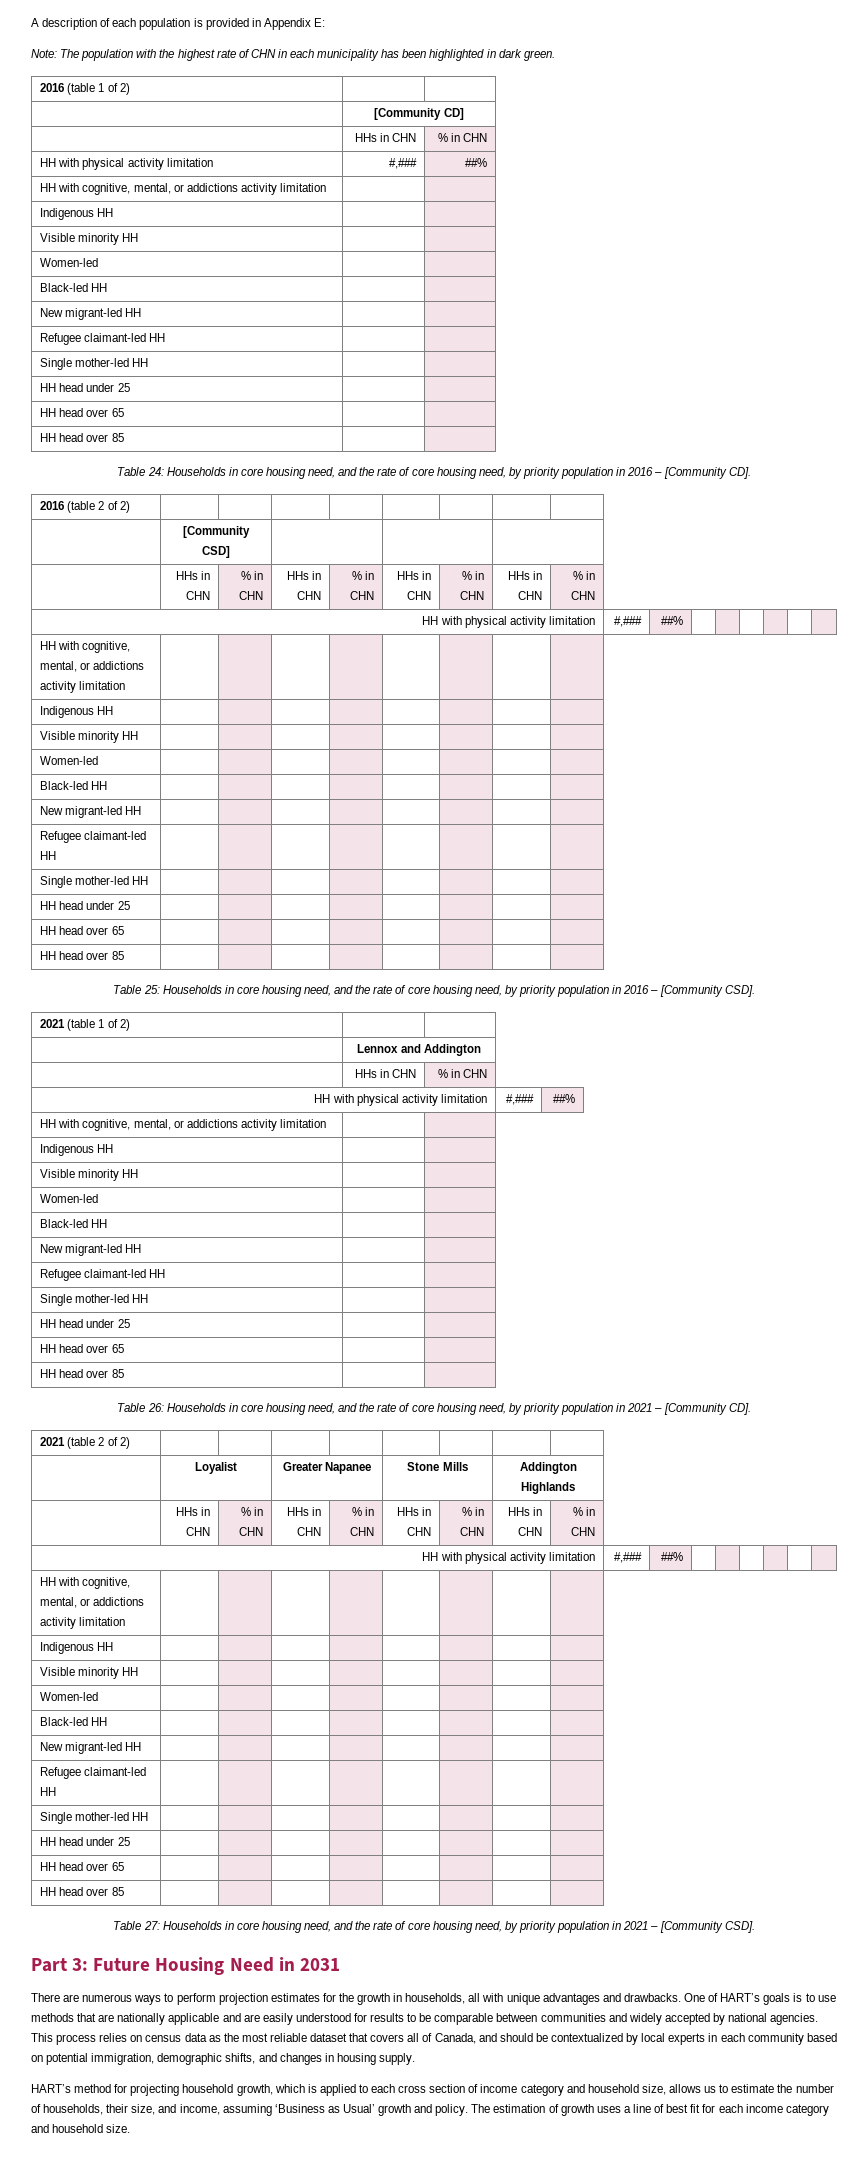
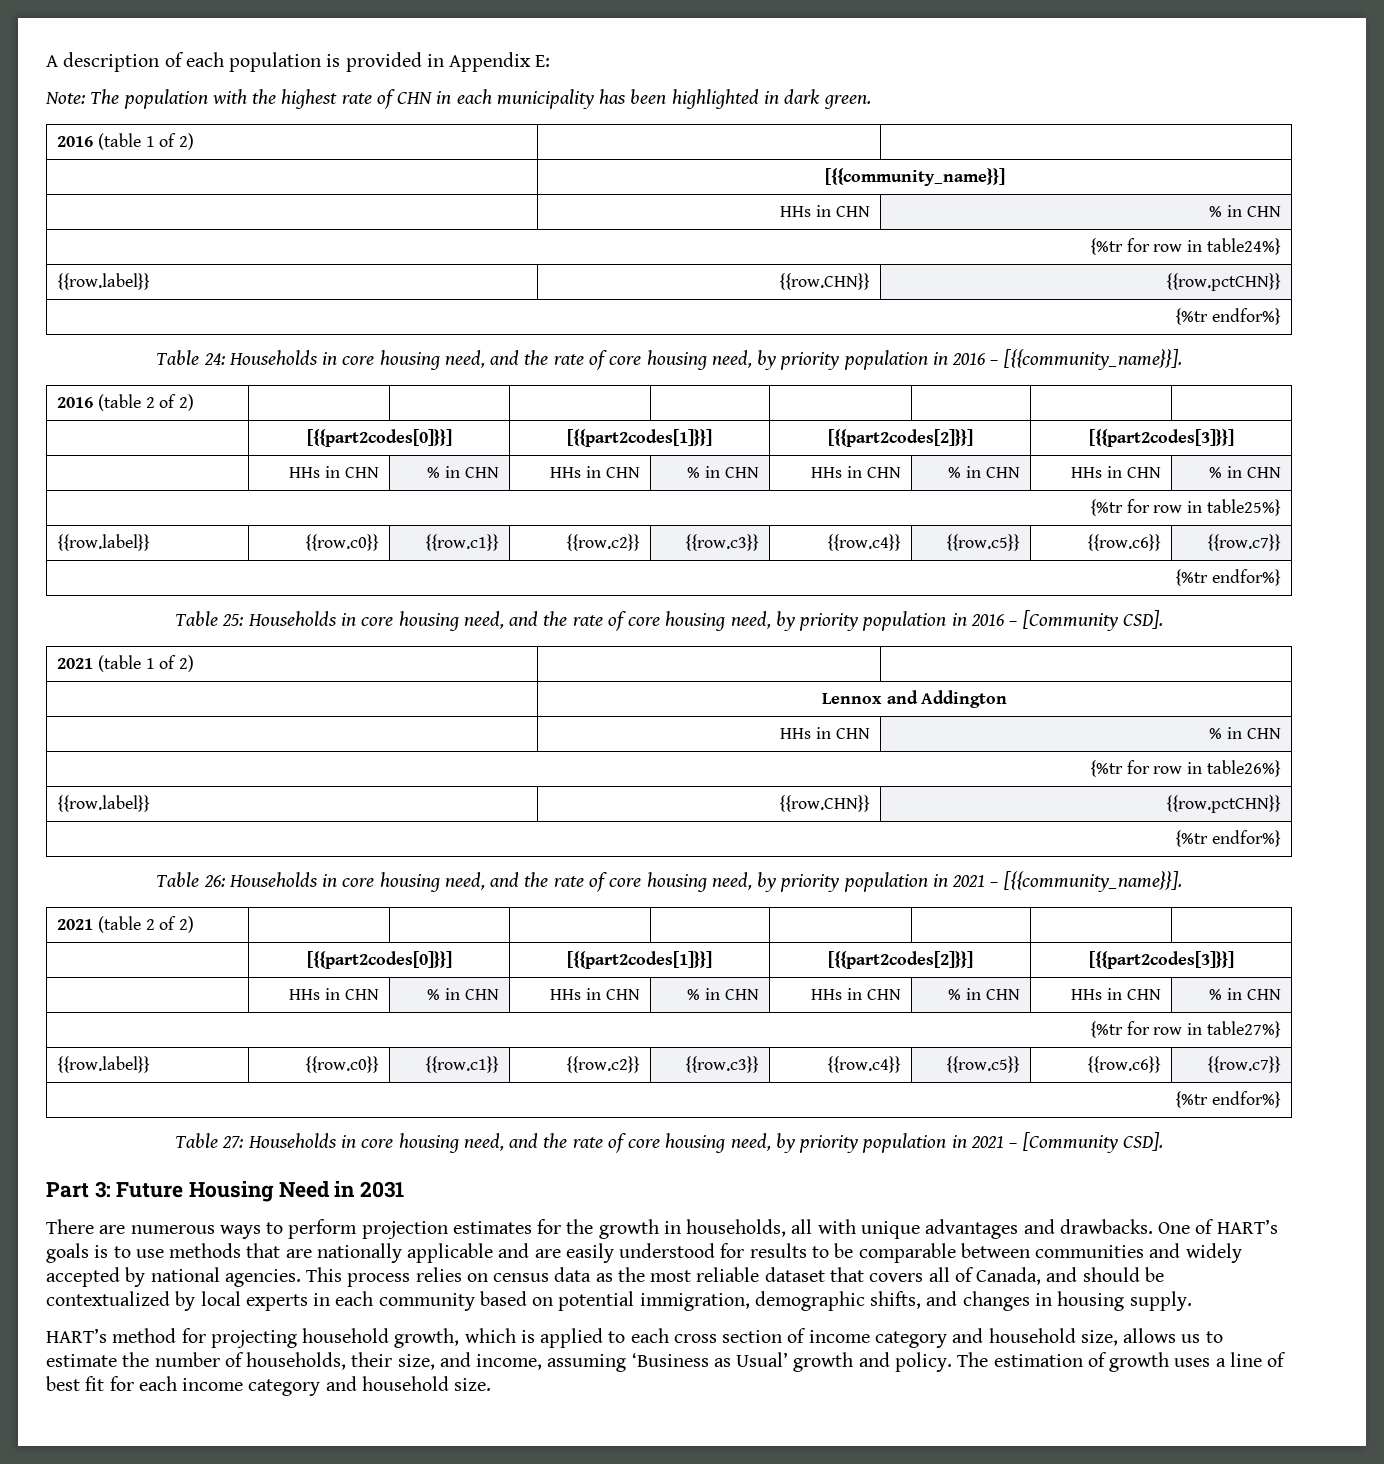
- | [Community CD]
+ | [{{community_name}}]
  | HHs in CHN | % in CHN
- HH with physical activity limitation | #,### | ##%
- HH with cognitive, mental, or addictions activity limitation | |
- Indigenous HH | |
- Visible minority HH | |
- Women-led | |
- Black-led HH | |
- New migrant-led HH | |
- Refugee claimant-led HH | |
- Single mother-led HH | |
- HH head under 25 | |
- HH head over 65 | |
- HH head over 85 | |
+ {%tr for row in table24%}
+ {{row.label}} | {{row.CHN}} | {{row.pctCHN}}
+ {%tr endfor%}
- Table 24: Households in core housing need, and the rate of core housing need, by priority population in 2016 – [Community CD].
+ Table 24: Households in core housing need, and the rate of core housing need, by priority population in 2016 – [{{community_name}}].
  2016 (table 2 of 2) | | | | | | | |
- | [Community CSD] | | |
+ | [{{part2codes[0]}}] | [{{part2codes[1]}}] | [{{part2codes[2]}}] | [{{part2codes[3]}}]
  | HHs in CHN | % in CHN | HHs in CHN | % in CHN | HHs in CHN | % in CHN | HHs in CHN | % in CHN
- HH with physical activity limitation | #,### | ##% | | | | | |
- HH with cognitive, mental, or addictions activity limitation | | | | | | | |
- Indigenous HH | | | | | | | |
- Visible minority HH | | | | | | | |
- Women-led | | | | | | | |
- Black-led HH | | | | | | | |
- New migrant-led HH | | | | | | | |
- Refugee claimant-led HH | | | | | | | |
- Single mother-led HH | | | | | | | |
- HH head under 25 | | | | | | | |
- HH head over 65 | | | | | | | |
- HH head over 85 | | | | | | | |
+ {%tr for row in table25%}
+ {{row.label}} | {{row.c0}} | {{row.c1}} | {{row.c2}} | {{row.c3}} | {{row.c4}} | {{row.c5}} | {{row.c6}} | {{row.c7}}
+ {%tr endfor%}
  | Lennox and Addington
  | HHs in CHN | % in CHN
- HH with physical activity limitation | #,### | ##%
- HH with cognitive, mental, or addictions activity limitation | |
- Indigenous HH | |
- Visible minority HH | |
- Women-led | |
- Black-led HH | |
- New migrant-led HH | |
- Refugee claimant-led HH | |
- Single mother-led HH | |
- HH head under 25 | |
- HH head over 65 | |
- HH head over 85 | |
+ {%tr for row in table26%}
+ {{row.label}} | {{row.CHN}} | {{row.pctCHN}}
+ {%tr endfor%}
- Table 26: Households in core housing need, and the rate of core housing need, by priority population in 2021 – [Community CD].
+ Table 26: Households in core housing need, and the rate of core housing need, by priority population in 2021 – [{{community_name}}].
  2021 (table 2 of 2) | | | | | | | |
- | Loyalist | Greater Napanee | Stone Mills | Addington Highlands
+ | [{{part2codes[0]}}] | [{{part2codes[1]}}] | [{{part2codes[2]}}] | [{{part2codes[3]}}]
  | HHs in CHN | % in CHN | HHs in CHN | % in CHN | HHs in CHN | % in CHN | HHs in CHN | % in CHN
- HH with physical activity limitation | #,### | ##% | | | | | |
- HH with cognitive, mental, or addictions activity limitation | | | | | | | |
- Indigenous HH | | | | | | | |
- Visible minority HH | | | | | | | |
- Women-led | | | | | | | |
- Black-led HH | | | | | | | |
- New migrant-led HH | | | | | | | |
- Refugee claimant-led HH | | | | | | | |
- Single mother-led HH | | | | | | | |
- HH head under 25 | | | | | | | |
- HH head over 65 | | | | | | | |
- HH head over 85 | | | | | | | |
+ {%tr for row in table27%}
+ {{row.label}} | {{row.c0}} | {{row.c1}} | {{row.c2}} | {{row.c3}} | {{row.c4}} | {{row.c5}} | {{row.c6}} | {{row.c7}}
+ {%tr endfor%}

